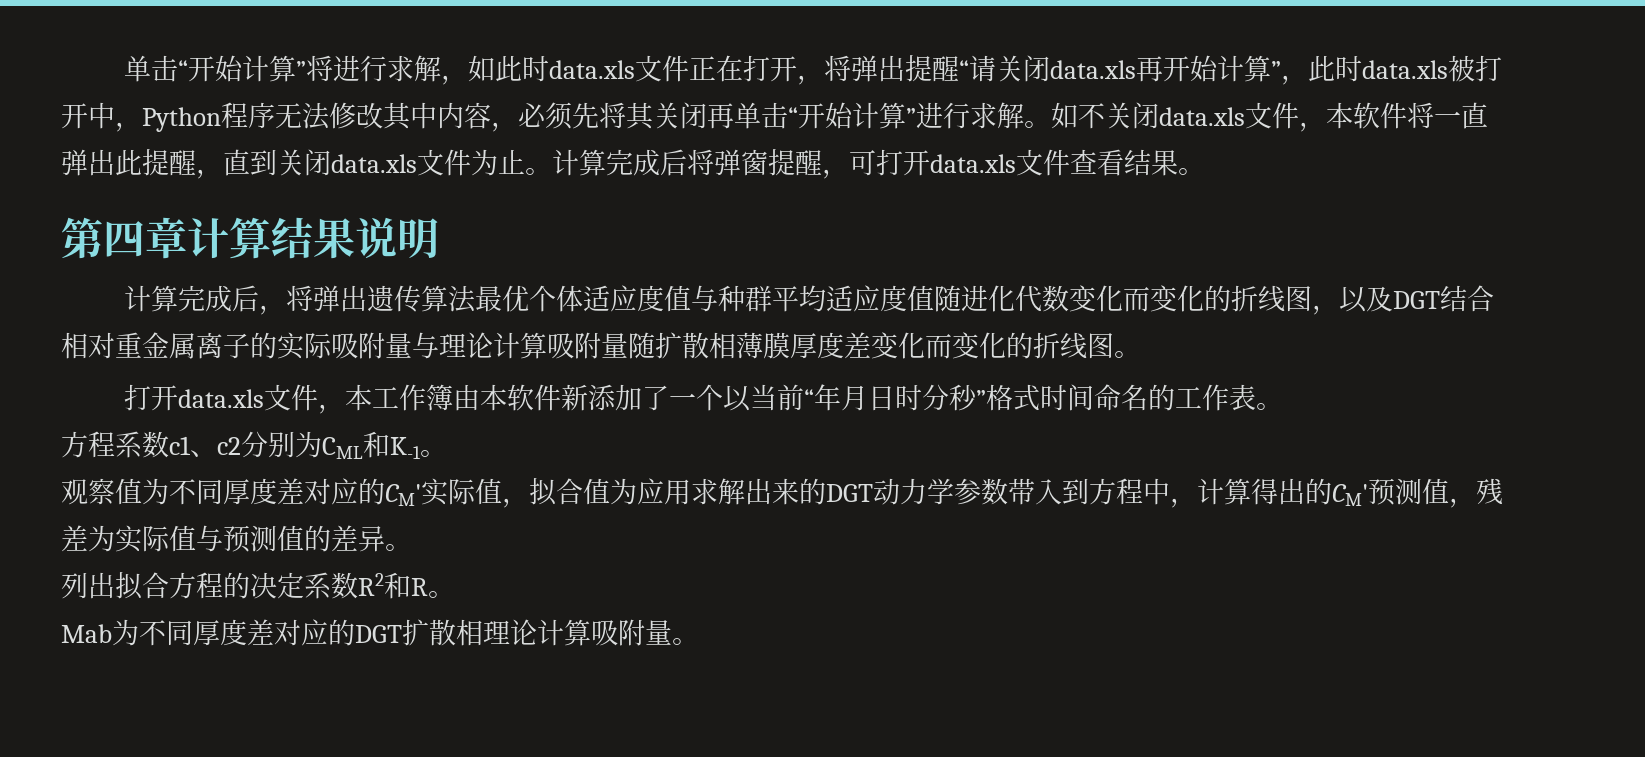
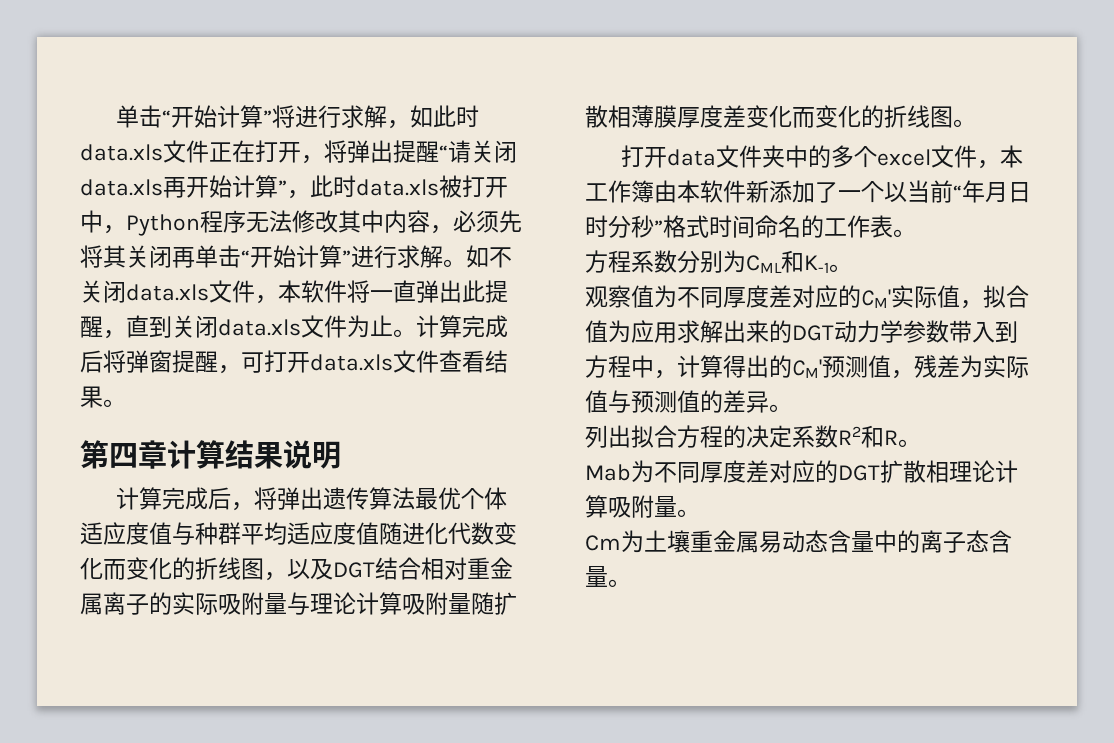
- 打开data.xls文件，本工作簿由本软件新添加了一个以当前“年月日时分秒”格式时间命名的工作表。
+ 打开data文件夹中的多个excel文件，本工作簿由本软件新添加了一个以当前“年月日时分秒”格式时间命名的工作表。
- 方程系数c1、c2分别为CML和K-1。
+ 方程系数分别为CML和K-1。
+ Cm为土壤重金属易动态含量中的离子态含量。

